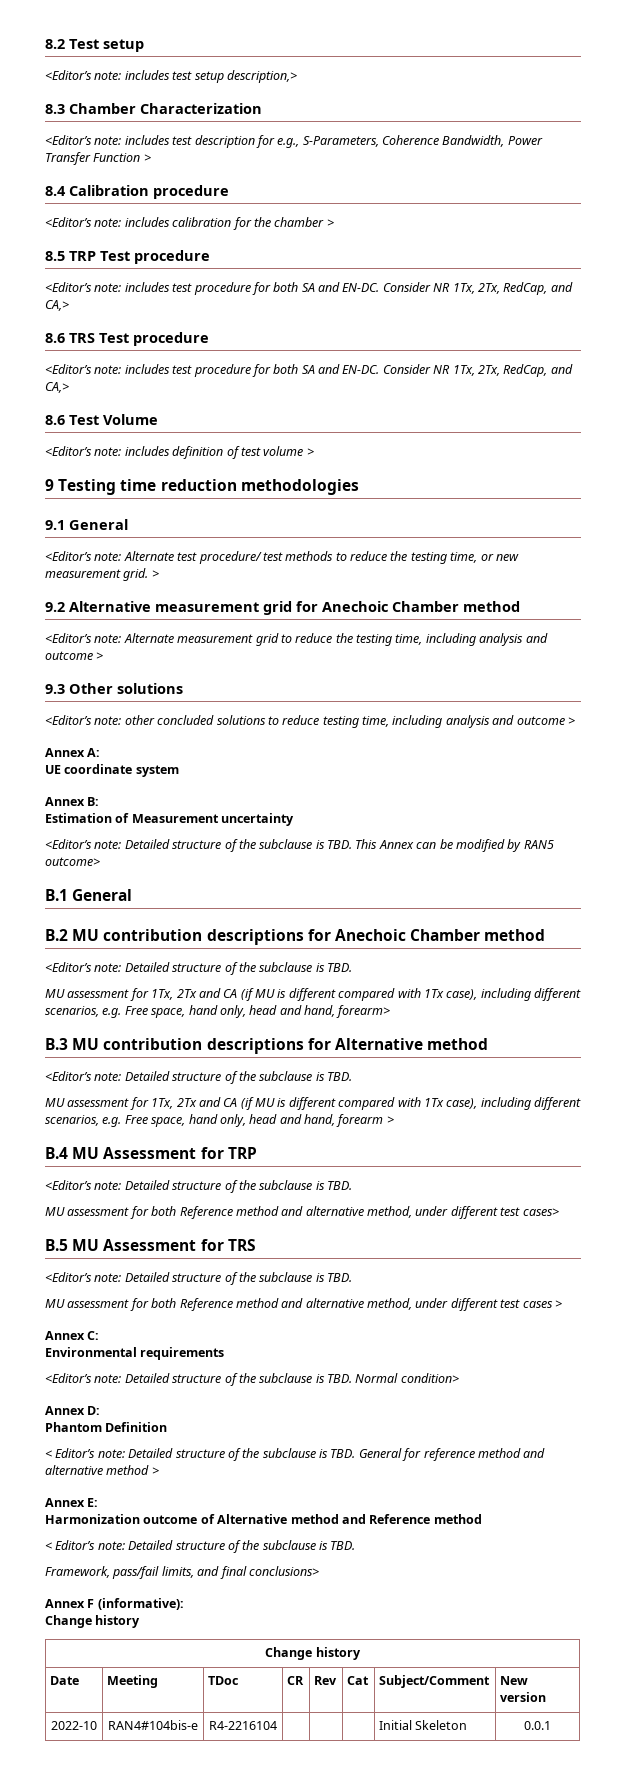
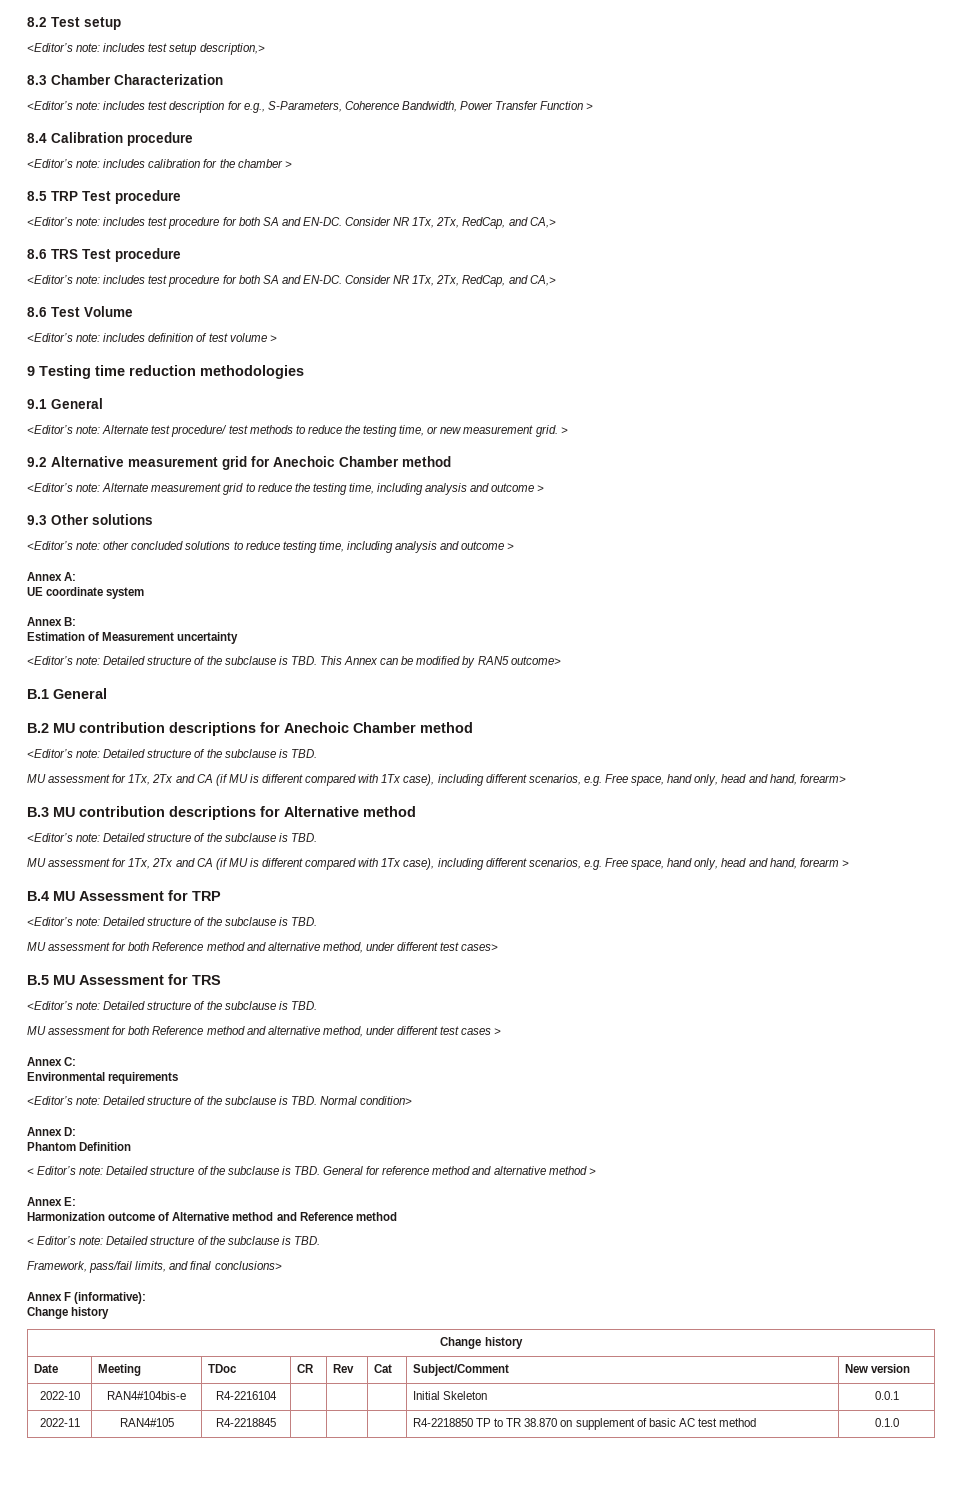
+ 2022-11 | RAN4#105 | R4-2218845 | | | | R4-2218850 TP to TR 38.870 on supplement of basic AC test method | 0.1.0

